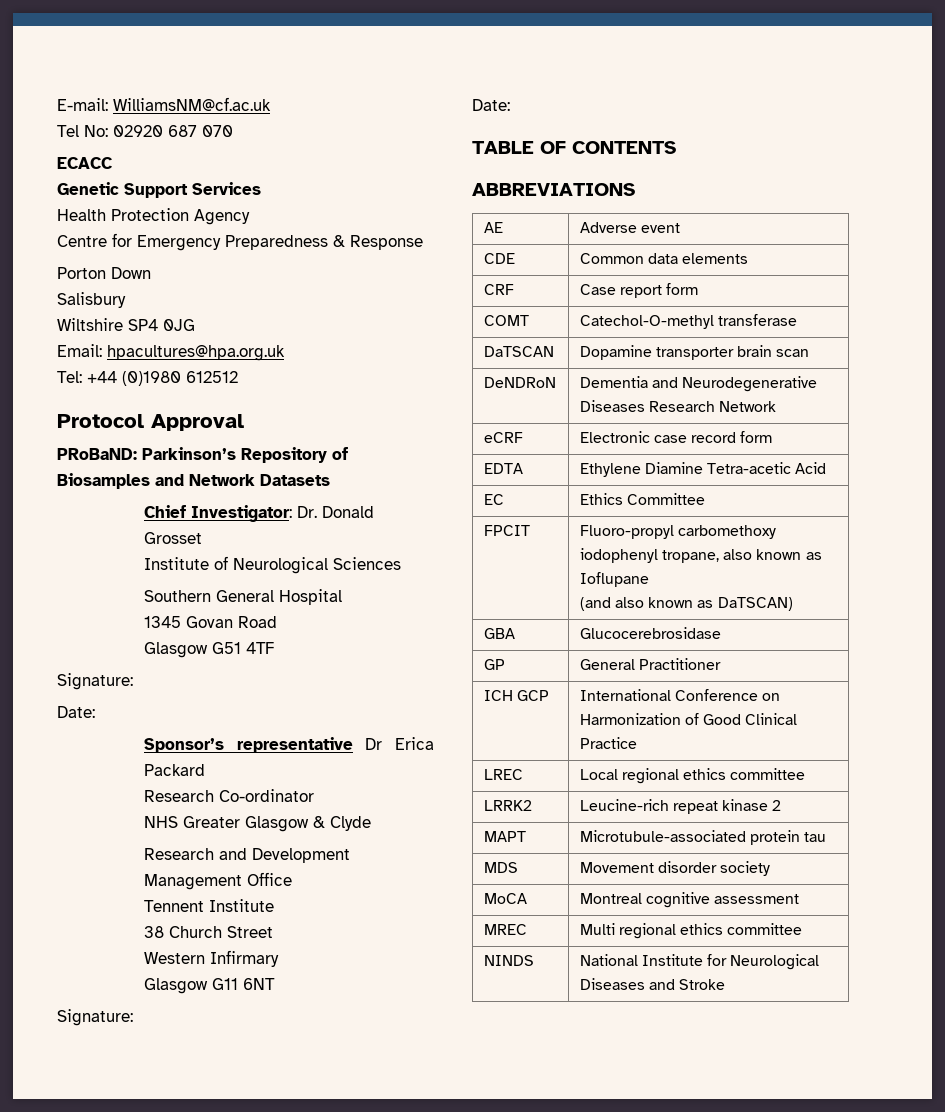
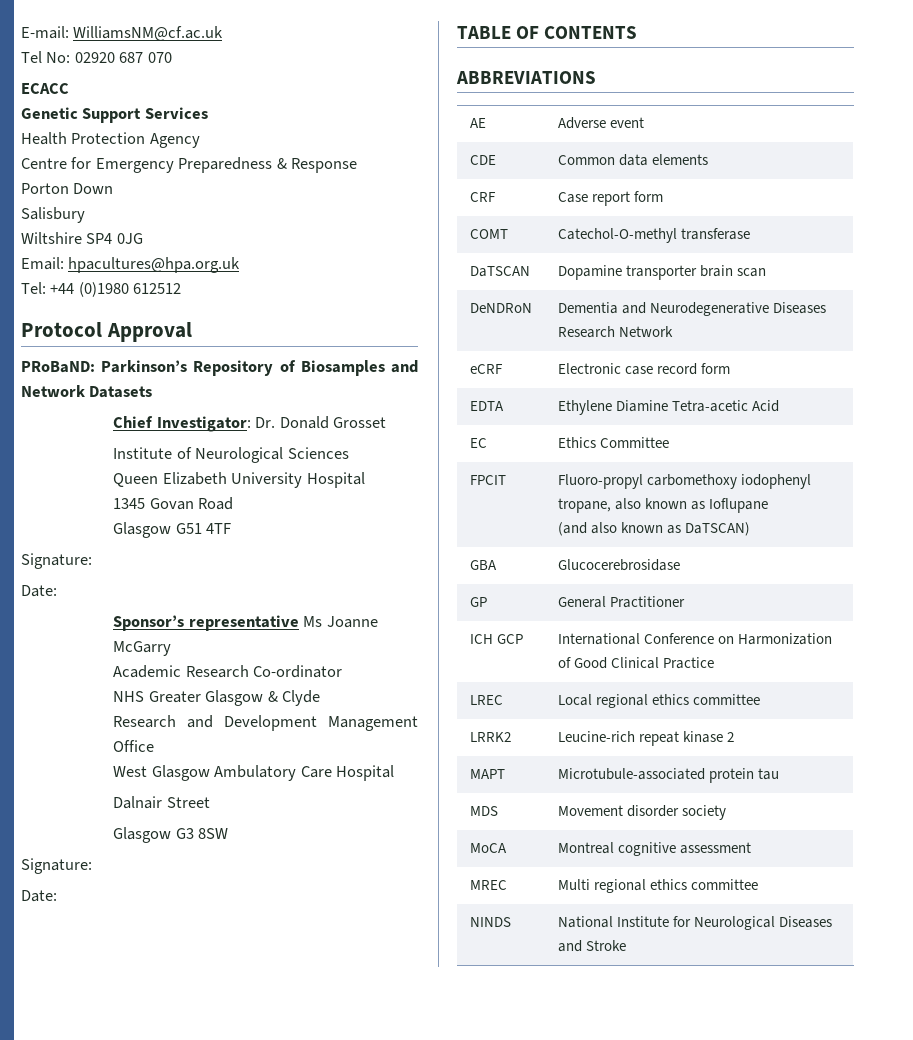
- Southern General Hospital
+ Queen Elizabeth University Hospital
- Sponsor’s representative Dr Erica Packard
- Research Co-ordinator
+ Sponsor’s representative Ms Joanne McGarry
+ Academic Research Co-ordinator
- Tennent Institute
- 38 Church Street
+ West Glasgow Ambulatory Care Hospital
+ Dalnair Street
- Western Infirmary
- Glasgow G11 6NT
+ Glasgow G3 8SW

